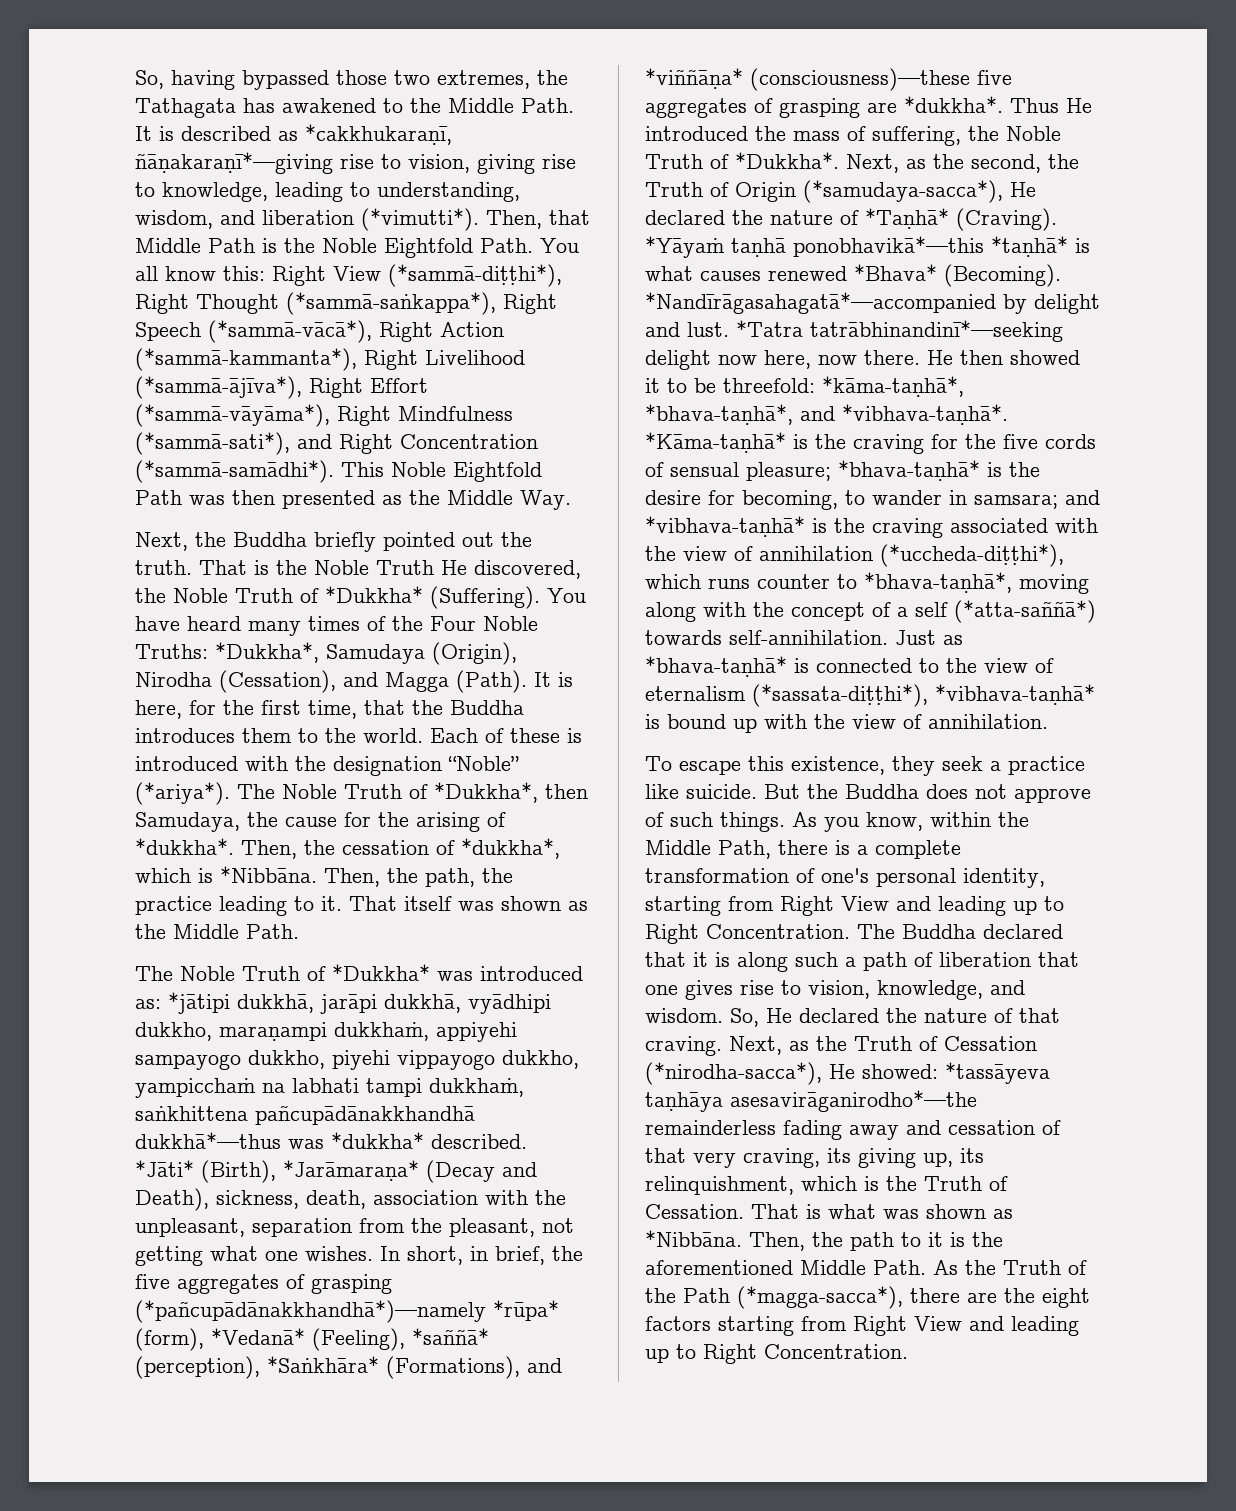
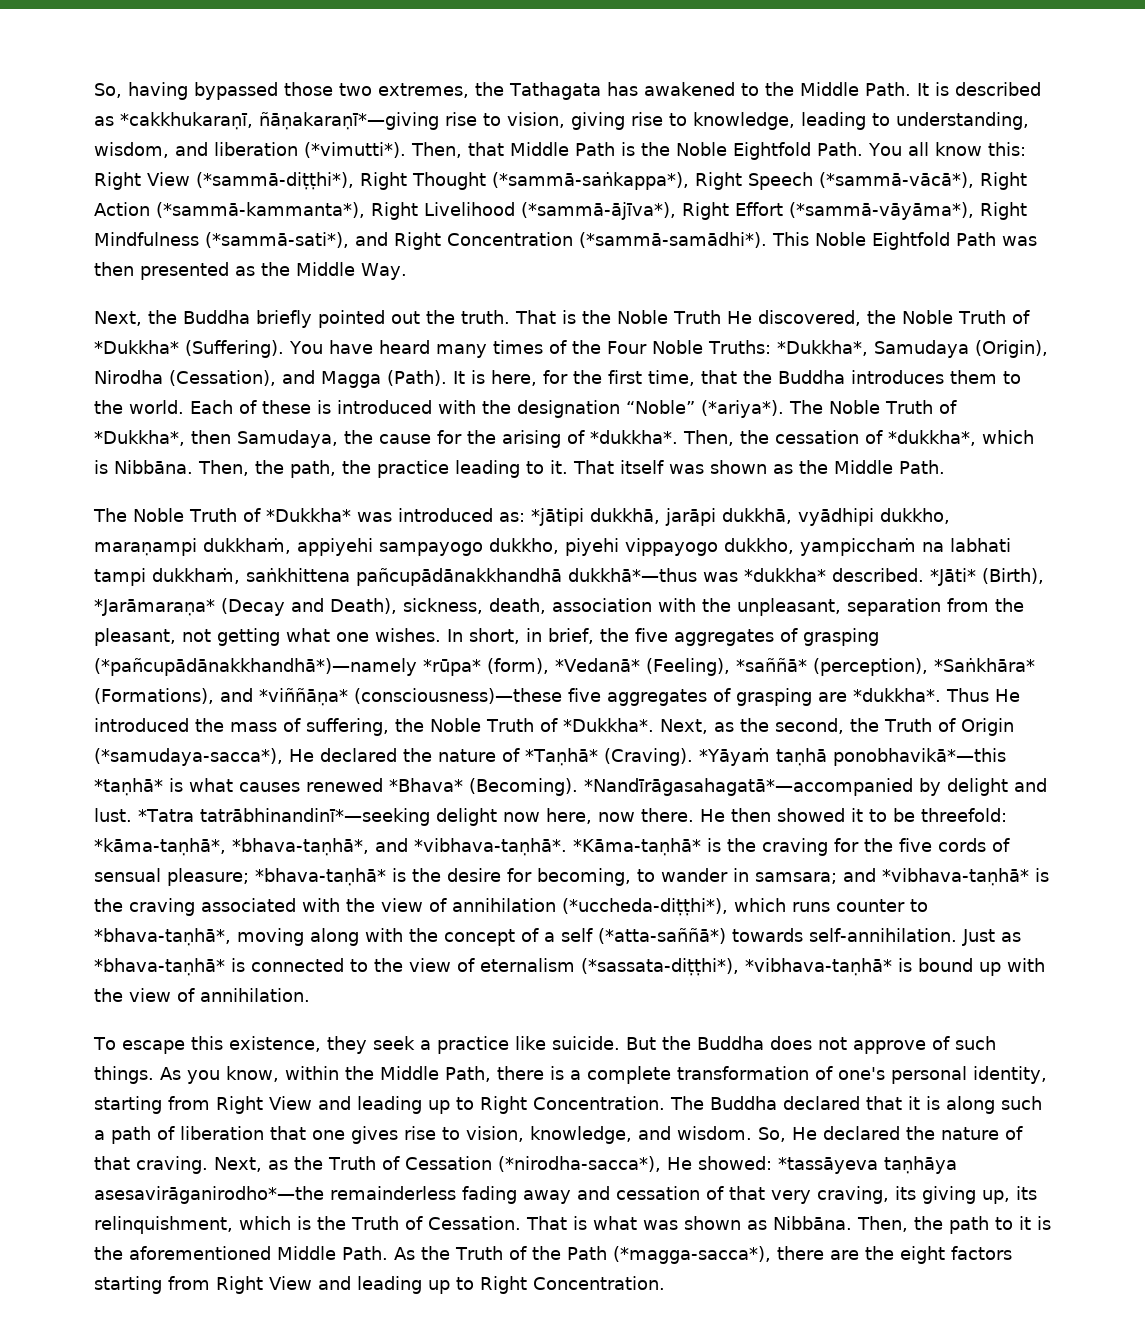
- Then, the cessation of *dukkha*, which is *Nibbāna.
+ Then, the cessation of *dukkha*, which is Nibbāna.
- That is what was shown as *Nibbāna.
+ That is what was shown as Nibbāna.

